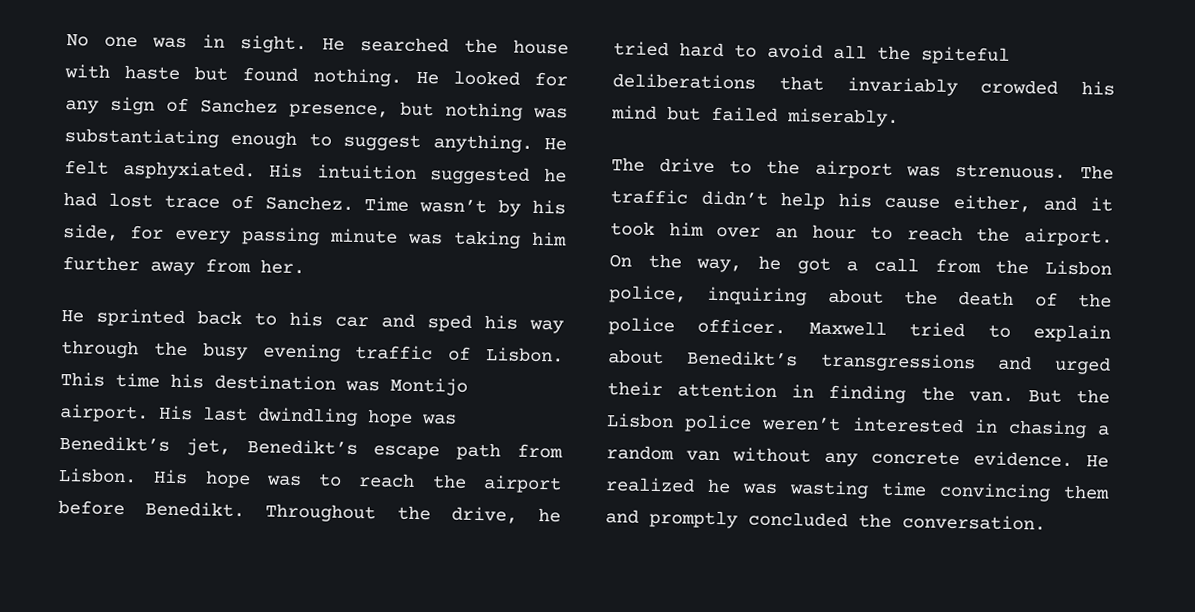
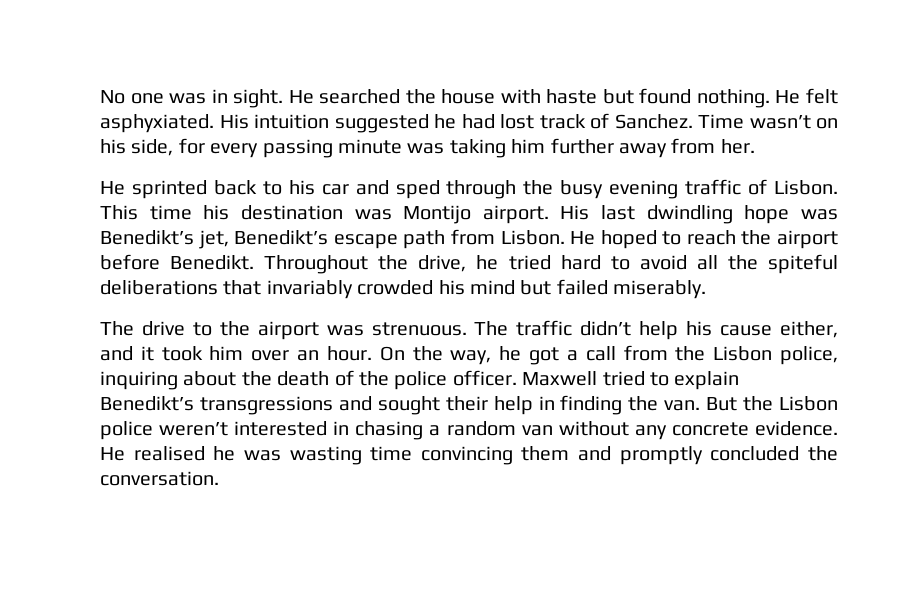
- He looked for any sign of Sanchez presence, but nothing was substantiating enough to suggest anything. He felt asphyxiated.
+ He felt asphyxiated.
- His intuition suggested he had lost trace of Sanchez.
+ His intuition suggested he had lost track of Sanchez.
- Time wasn’t by his side, for every passing minute was taking him further away from her.
+ Time wasn’t on his side, for every passing minute was taking him further away from her.
- He sprinted back to his car and sped his way through the busy evening traffic of Lisbon.
+ He sprinted back to his car and sped through the busy evening traffic of Lisbon.
- His hope was to reach the airport before Benedikt.
+ He hoped to reach the airport before Benedikt.
- The traffic didn’t help his cause either, and it took him over an hour to reach the airport.
+ The traffic didn’t help his cause either, and it took him over an hour.
- Maxwell tried to explain about Benedikt’s transgressions and urged their attention in finding the van.
+ Maxwell tried to explain Benedikt’s transgressions and sought their help in finding the van.
- He realized he was wasting time convincing them and promptly concluded the conversation.
+ He realised he was wasting time convincing them and promptly concluded the conversation.

